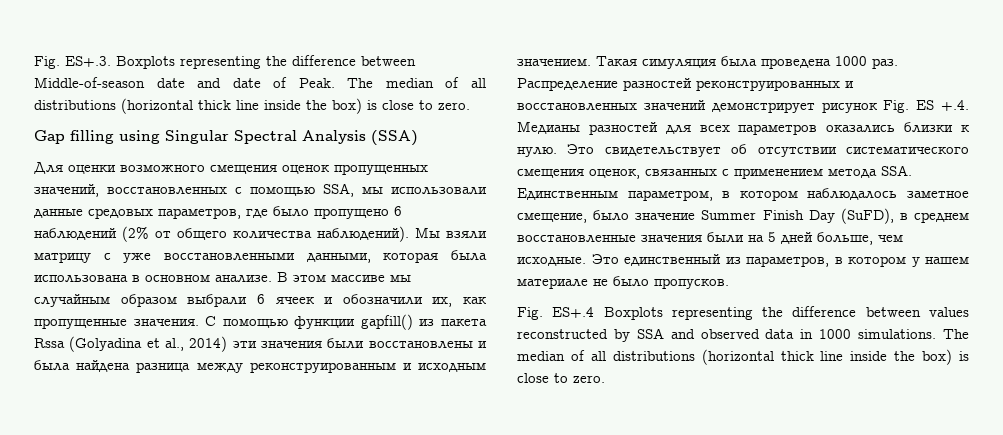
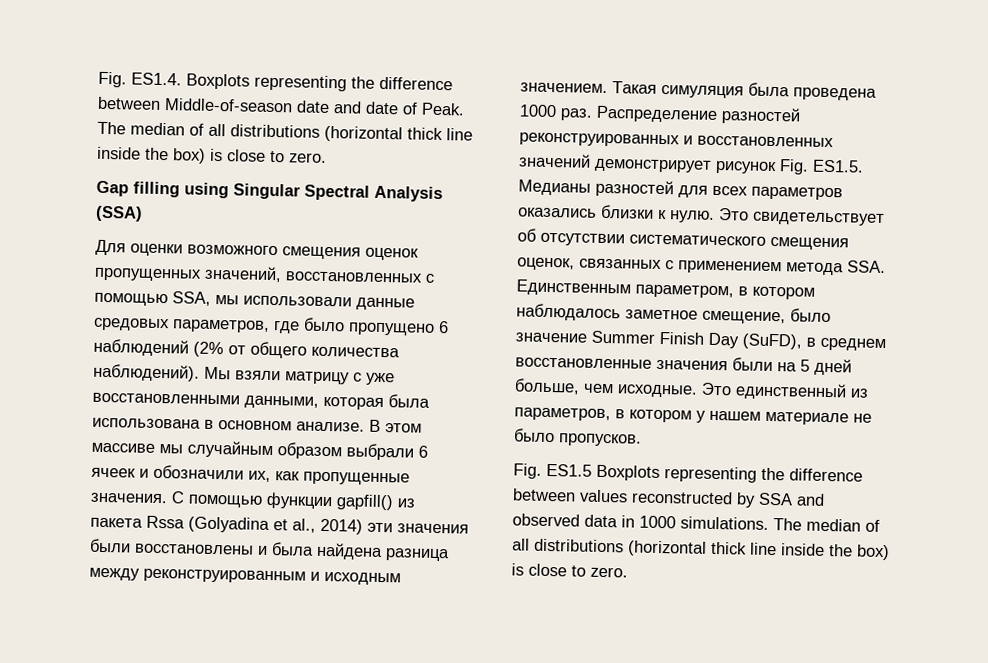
- Fig. ES+.3. Boxplots representing the difference between Middle-of-season date and date of Peak.
+ Fig. ES1.4. Boxplots representing the difference between Middle-of-season date and date of Peak.
- Распределение разностей реконструированных и восстановленных значений демонстрирует рисунок Fig. ES +.4. Медианы разностей для всех параметров оказались близки к нулю.
+ Распределение разностей реконструированных и восстановленных значений демонстрирует рисунок Fig. ES1.5. Медианы разностей для всех параметров оказались близки к нулю.
- Fig. ES+.4 Boxplots representing the difference between values reconstructed by SSA and observed data in 1000 simulations.
+ Fig. ES1.5 Boxplots representing the difference between values reconstructed by SSA and observed data in 1000 simulations.

